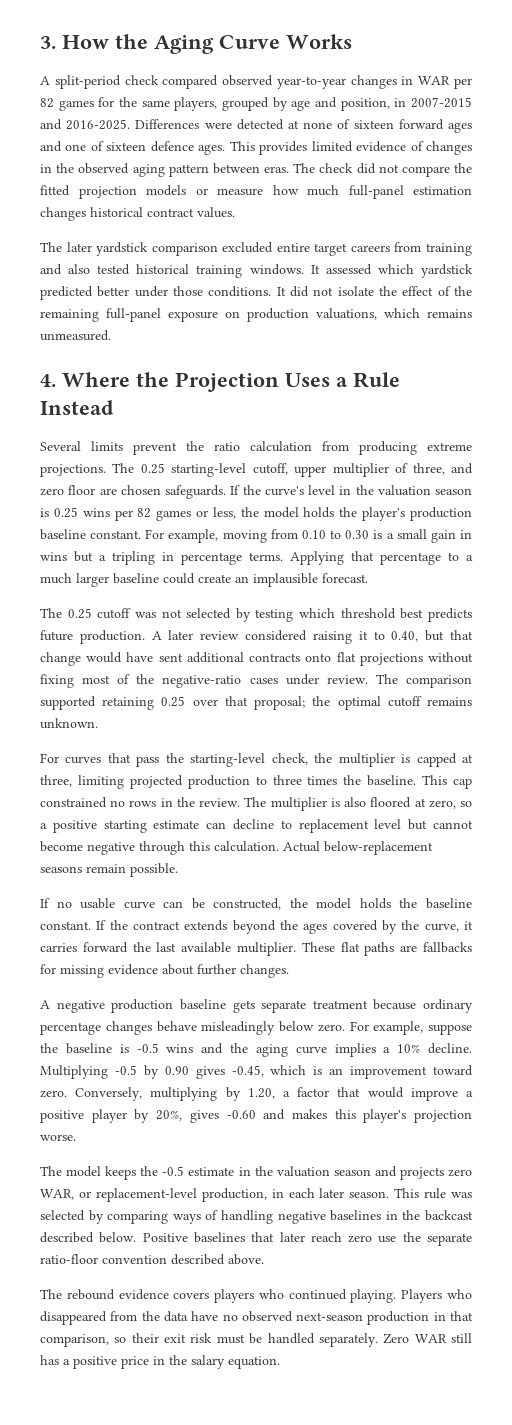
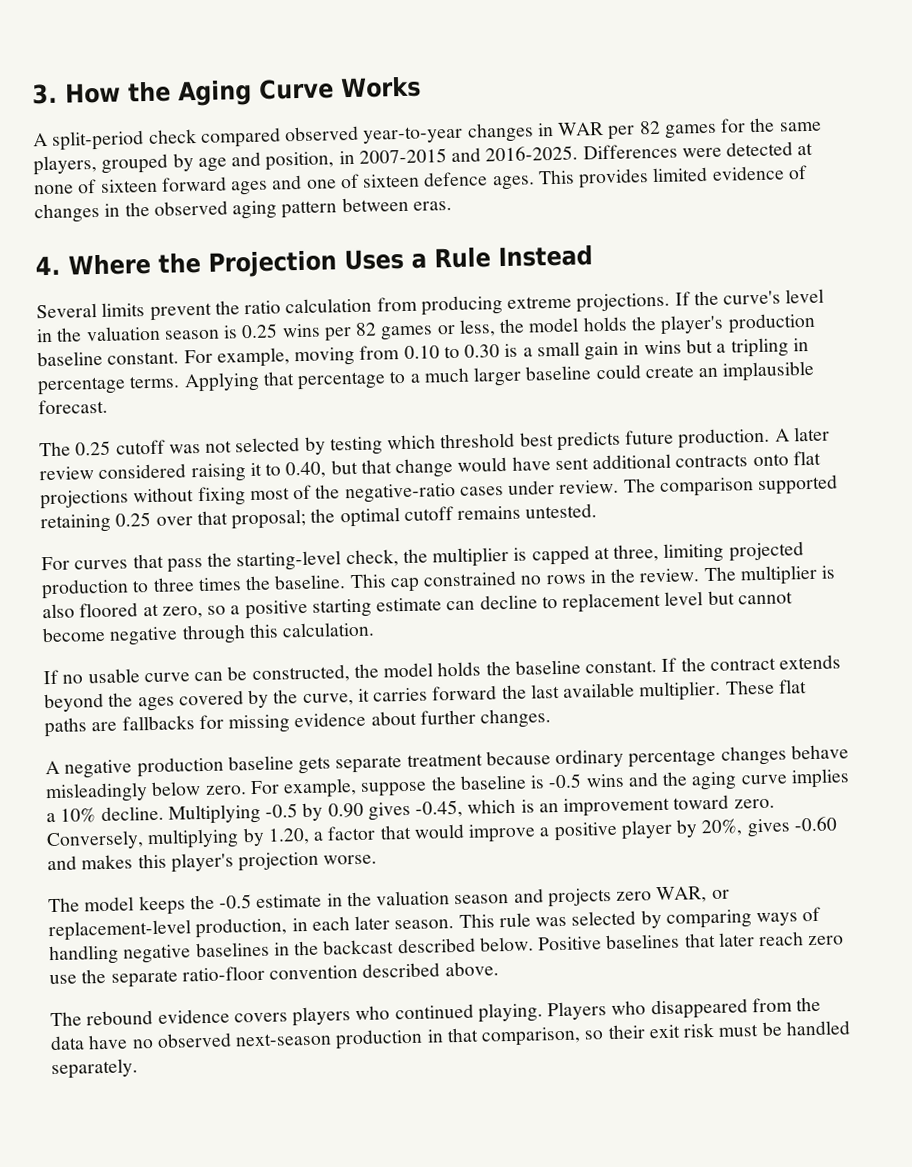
- The check did not compare the fitted projection models or measure how much full-panel estimation changes historical contract values.
- The later yardstick comparison excluded entire target careers from training and also tested historical training windows. It assessed which yardstick predicted better under those conditions. It did not isolate the effect of the remaining full-panel exposure on production valuations, which remains unmeasured.
- The 0.25 starting-level cutoff, upper multiplier of three, and zero floor are chosen safeguards.
- The comparison supported retaining 0.25 over that proposal; the optimal cutoff remains unknown.
+ The comparison supported retaining 0.25 over that proposal; the optimal cutoff remains untested.
- Actual below-replacement seasons remain possible.
- Zero WAR still has a positive price in the salary equation.

